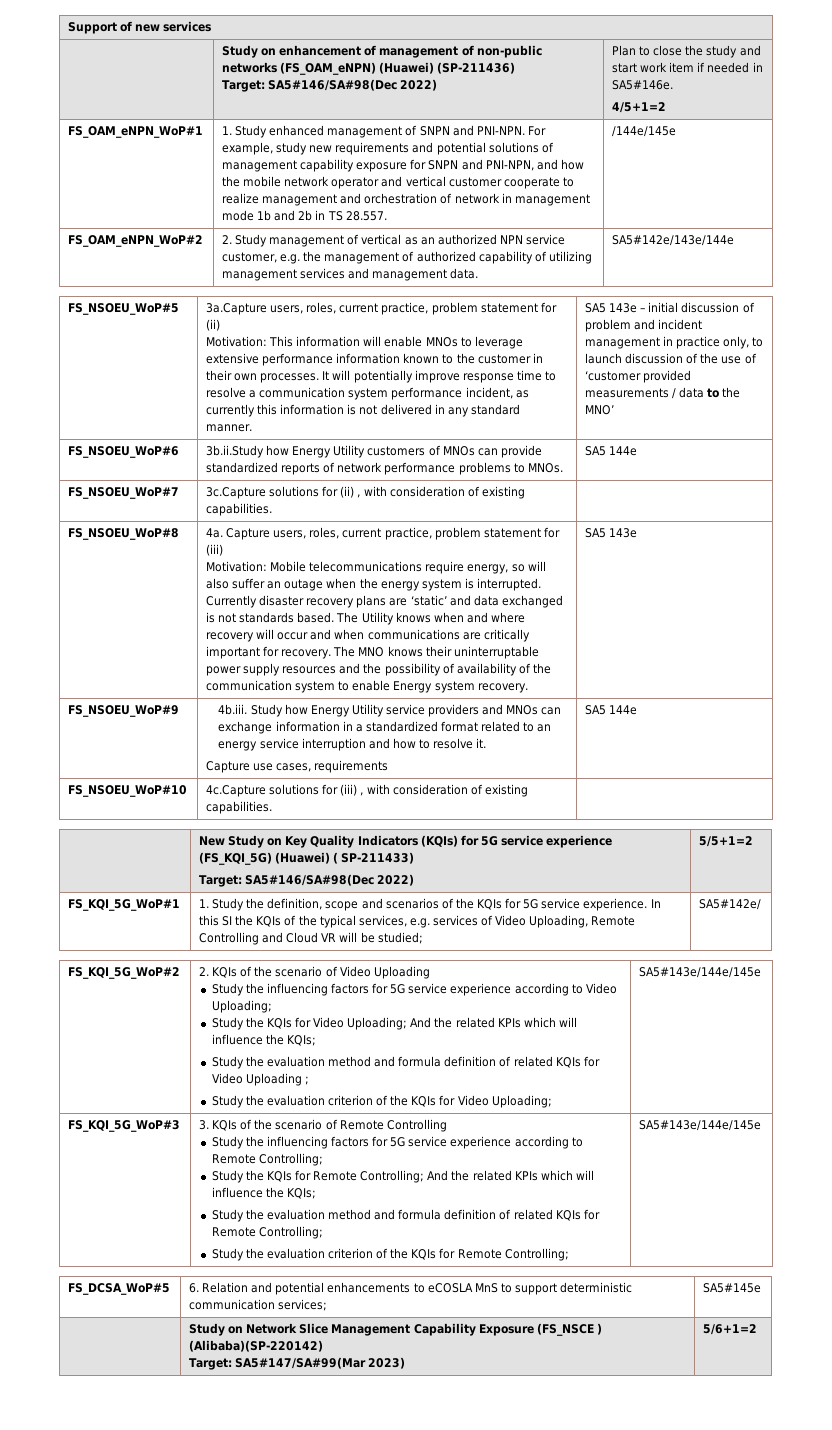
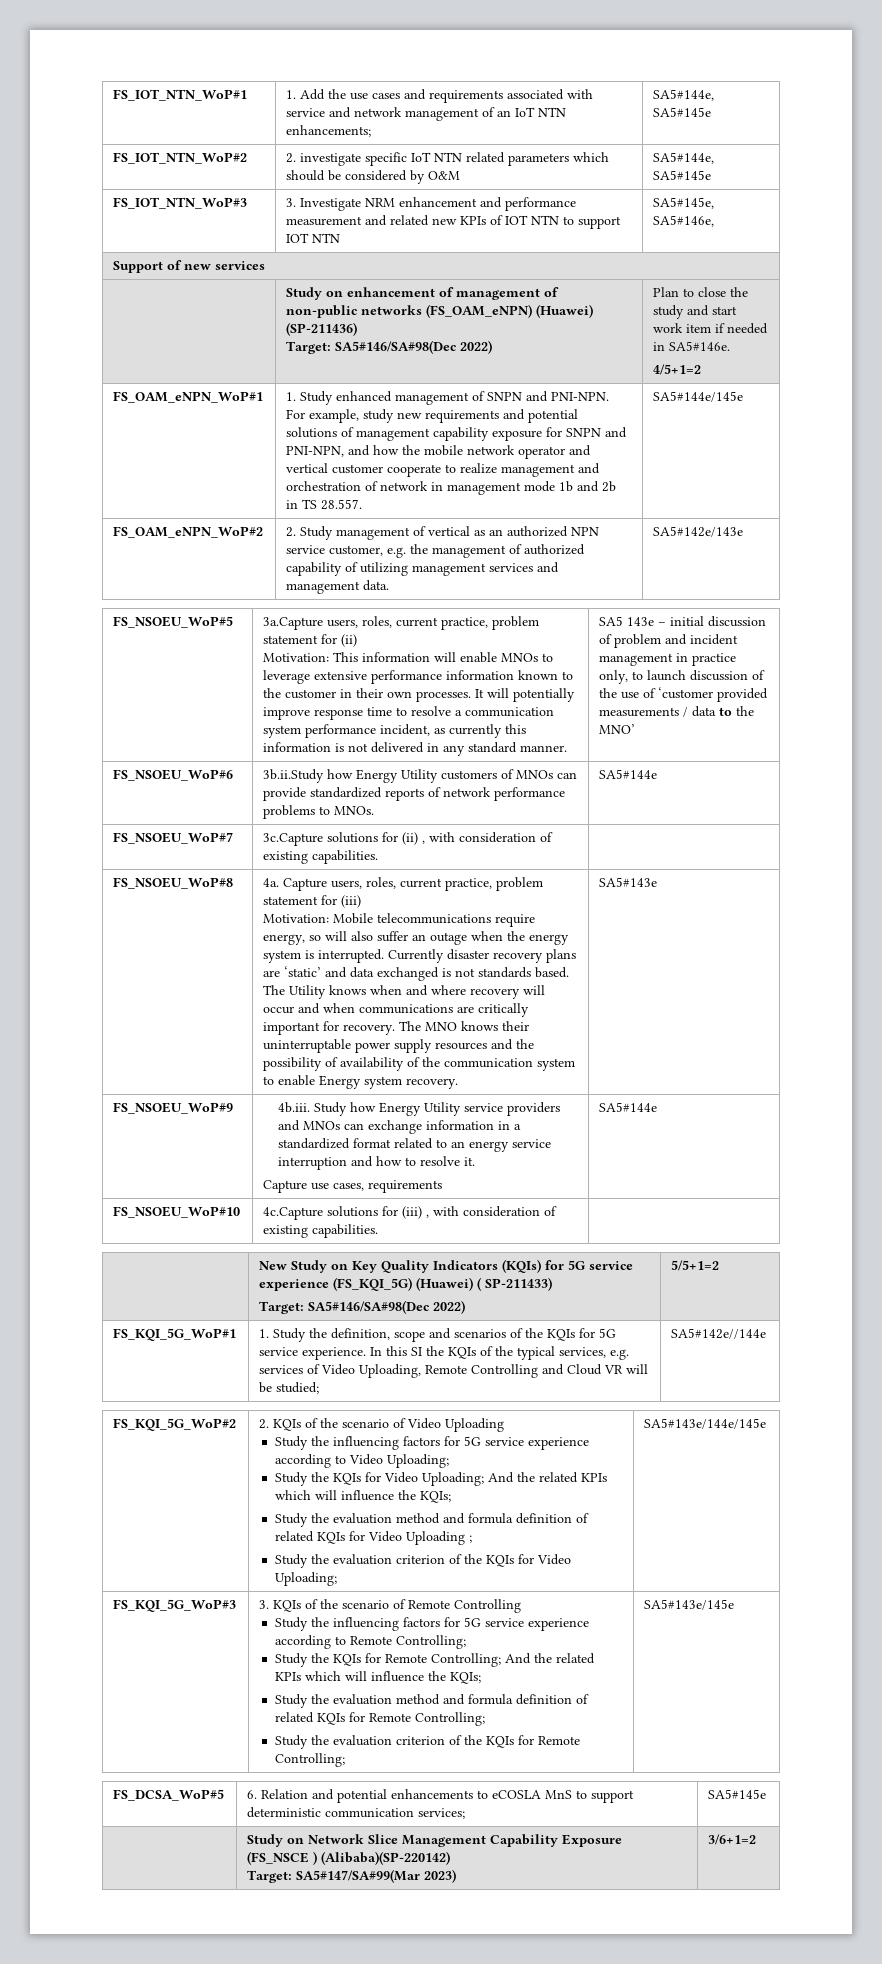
+ FS_IOT_NTN_WoP#1 | 1. Add the use cases and requirements associated with service and network management of an IoT NTN enhancements; | SA5#144e, SA5#145e
+ FS_IOT_NTN_WoP#2 | 2. investigate specific IoT NTN related parameters which should be considered by O&M | SA5#144e, SA5#145e
+ FS_IOT_NTN_WoP#3 | 3. Investigate NRM enhancement and performance measurement and related new KPIs of IOT NTN to support IOT NTN | SA5#145e, SA5#146e,
- /144e/145e
+ SA5#144e/145e
- FS_OAM_eNPN_WoP#2 | 2. Study management of vertical as an authorized NPN service customer, e.g. the management of authorized capability of utilizing management services and management data. | SA5#142e/143e/144e
+ FS_OAM_eNPN_WoP#2 | 2. Study management of vertical as an authorized NPN service customer, e.g. the management of authorized capability of utilizing management services and management data. | SA5#142e/143e
- FS_NSOEU_WoP#6 | 3b.ii.Study how Energy Utility customers of MNOs can provide standardized reports of network performance problems to MNOs. | SA5 144e
+ FS_NSOEU_WoP#6 | 3b.ii.Study how Energy Utility customers of MNOs can provide standardized reports of network performance problems to MNOs. | SA5#144e
- The MNO knows their uninterruptable power supply resources and the possibility of availability of the communication system to enable Energy system recovery. | SA5 143e
+ The MNO knows their uninterruptable power supply resources and the possibility of availability of the communication system to enable Energy system recovery. | SA5#143e
  FS_NSOEU_WoP#9 | 4b.iii. Study how Energy Utility service providers and MNOs can exchange information in a standardized format related to an energy service interruption and how to resolve it.
- Capture use cases, requirements | SA5 144e
+ Capture use cases, requirements | SA5#144e
- FS_KQI_5G_WoP#1 | 1. Study the definition, scope and scenarios of the KQIs for 5G service experience. In this SI the KQIs of the typical services, e.g. services of Video Uploading, Remote Controlling and Cloud VR will be studied; | SA5#142e/
+ FS_KQI_5G_WoP#1 | 1. Study the definition, scope and scenarios of the KQIs for 5G service experience. In this SI the KQIs of the typical services, e.g. services of Video Uploading, Remote Controlling and Cloud VR will be studied; | SA5#142e//144e
- Study the evaluation criterion of the KQIs for Remote Controlling; | SA5#143e/144e/145e
+ Study the evaluation criterion of the KQIs for Remote Controlling; | SA5#143e/145e
  | Study on Network Slice Management Capability Exposure (FS_NSCE ) (Alibaba)(SP-220142)
- Target: SA5#147/SA#99(Mar 2023) | 5/6+1=2
+ Target: SA5#147/SA#99(Mar 2023) | 3/6+1=2

